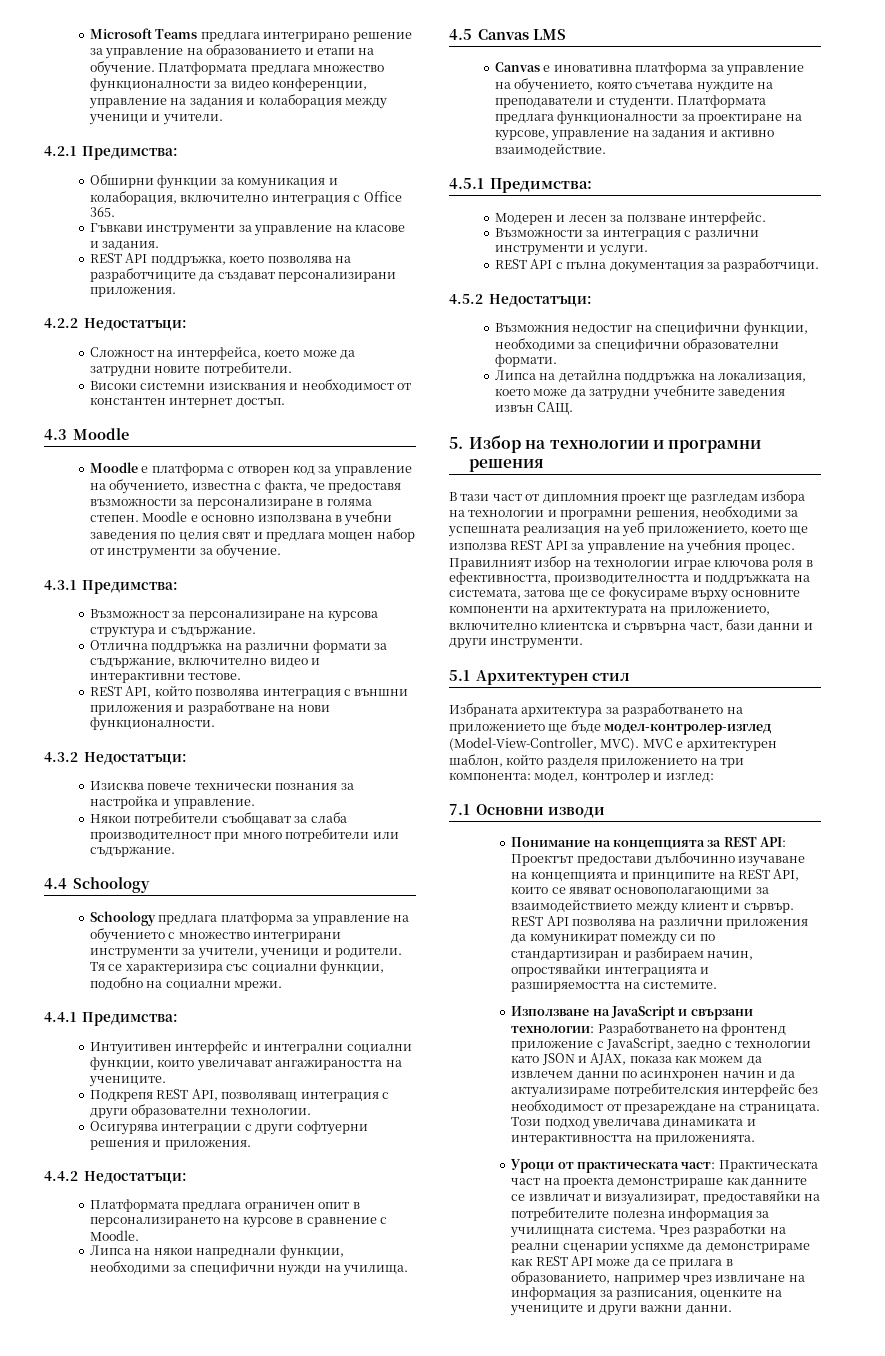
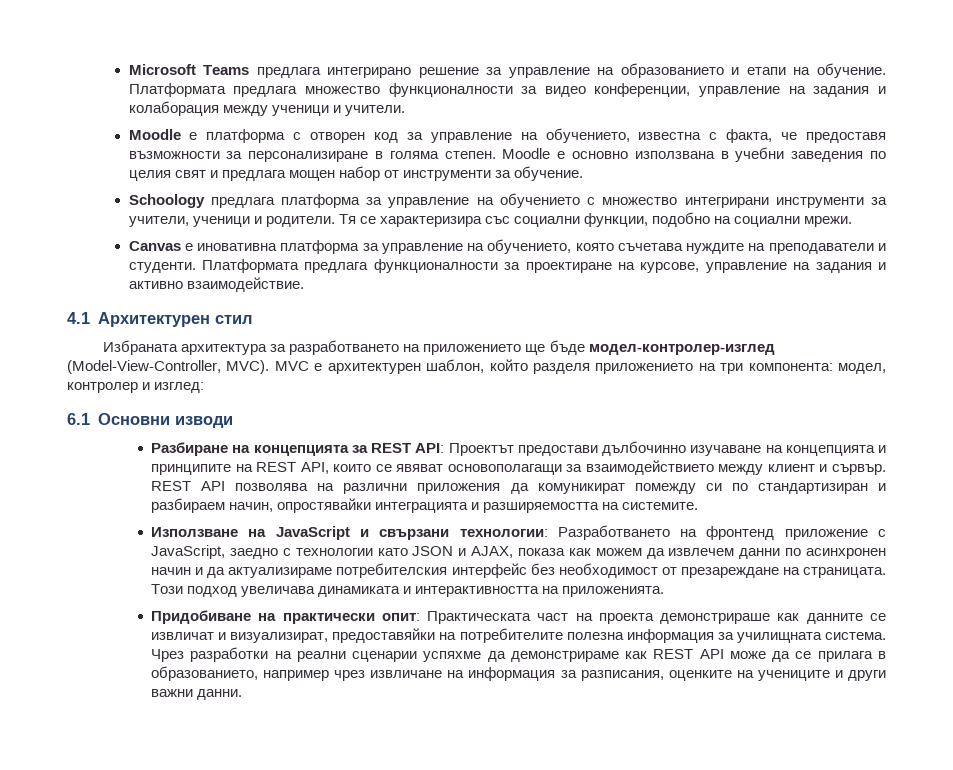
- 4.2.1 Предимства:
- Обширни функции за комуникация и колаборация, включително интеграция с Office 365.
- Гъвкави инструменти за управление на класове и задания.
- REST API поддръжка, което позволява на разработчиците да създават персонализирани приложения.
- 4.2.2 Недостатъци:
- Сложност на интерфейса, което може да затрудни новите потребители.
- Високи системни изисквания и необходимост от константен интернет достъп.
- 4.3 Moodle
- 4.3.1 Предимства:
- Възможност за персонализиране на курсова структура и съдържание.
- Отлична поддръжка на различни формати за съдържание, включително видео и интерактивни тестове.
- REST API, който позволява интеграция с външни приложения и разработване на нови функционалности.
- 4.3.2 Недостатъци:
- Изисква повече технически познания за настройка и управление.
- Някои потребители съобщават за слаба производителност при много потребители или съдържание.
- 4.4 Schoology
- 4.4.1 Предимства:
- Интуитивен интерфейс и интегрални социални функции, които увеличават ангажираността на учениците.
- Подкрепя REST API, позволяващ интеграция с други образователни технологии.
- Осигурява интеграции с други софтуерни решения и приложения.
- 4.4.2 Недостатъци:
- Платформата предлага ограничен опит в персонализирането на курсове в сравнение с Moodle.
- Липса на някои напреднали функции, необходими за специфични нужди на училища.
- 4.5 Canvas LMS
- 4.5.1 Предимства:
- Модерен и лесен за ползване интерфейс.
- Възможности за интеграция с различни инструменти и услуги.
- REST API с пълна документация за разработчици.
- 4.5.2 Недостатъци:
- Възможния недостиг на специфични функции, необходими за специфични образователни формати.
- Липса на детайлна поддръжка на локализация, което може да затрудни учебните заведения извън САЩ.
- 5. Избор на технологии и програмни решения
- В тази част от дипломния проект ще разгледам избора на технологии и програмни решения, необходими за успешната реализация на уеб приложението, което ще използва REST API за управление на учебния процес. Правилният избор на технологии играе ключова роля в ефективността, производителността и поддръжката на системата, затова ще се фокусираме върху основните компоненти на архитектурата на приложението, включително клиентска и сървърна част, бази данни и други инструменти.
- 5.1 Архитектурен стил
+ 4.1 Архитектурен стил
- 7.1 Основни изводи
+ 6.1 Основни изводи
- Понимание на концепцията за REST API: Проектът предостави дълбочинно изучаване на концепцията и принципите на REST API, които се явяват основополагающими за взаимодействието между клиент и сървър.
+ Разбиране на концепцията за REST API: Проектът предостави дълбочинно изучаване на концепцията и принципите на REST API, които се явяват основополагащи за взаимодействието между клиент и сървър.
- Уроци от практическата част: Практическата част на проекта демонстрираше как данните се извличат и визуализират, предоставяйки на потребителите полезна информация за училищната система.
+ Придобиване на практически опит: Практическата част на проекта демонстрираше как данните се извличат и визуализират, предоставяйки на потребителите полезна информация за училищната система.

